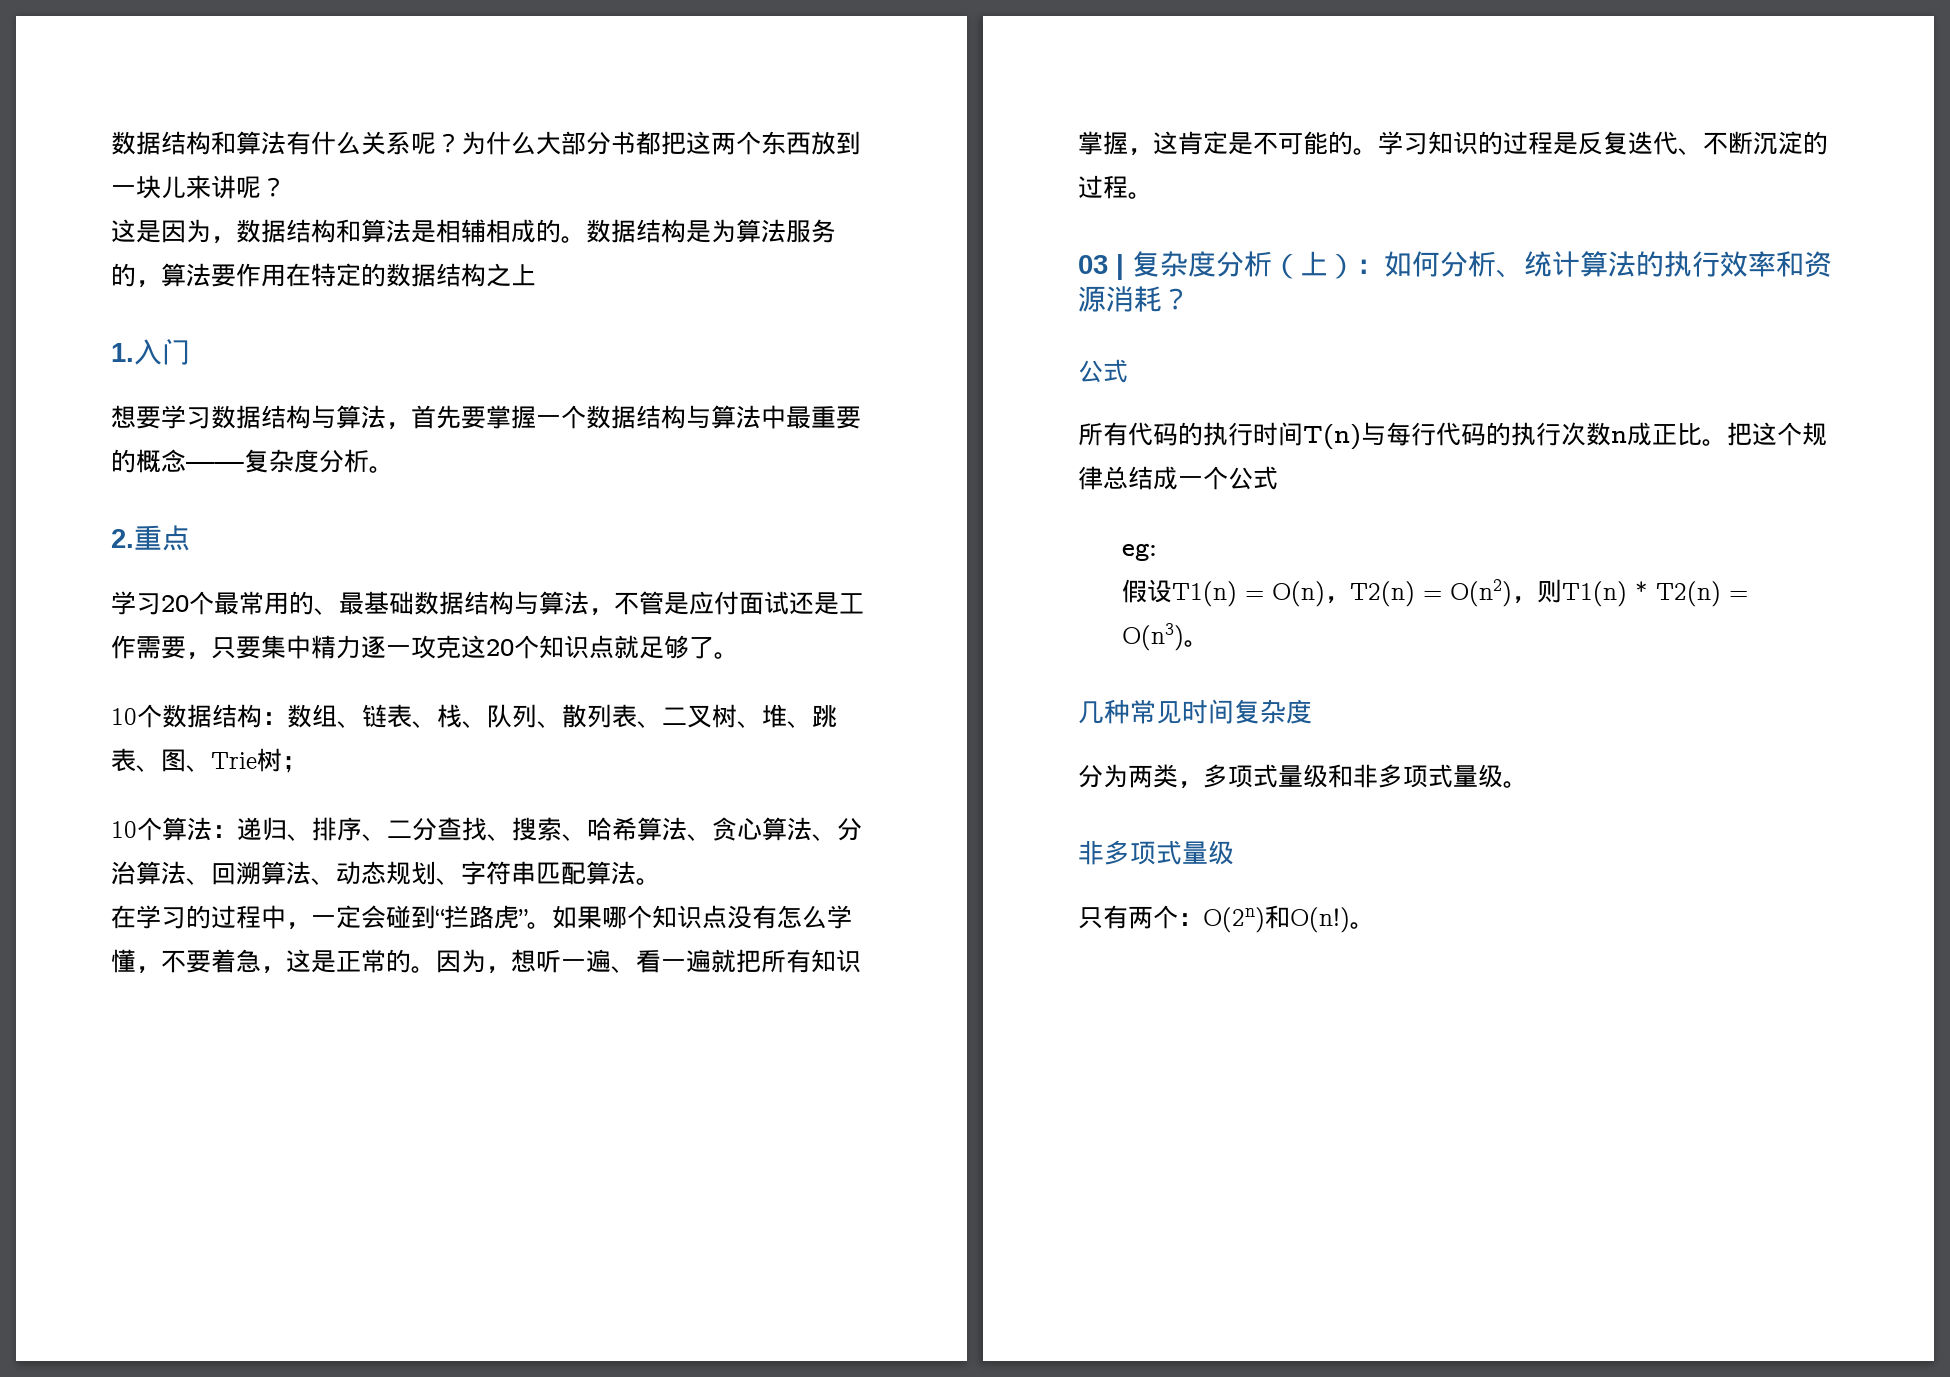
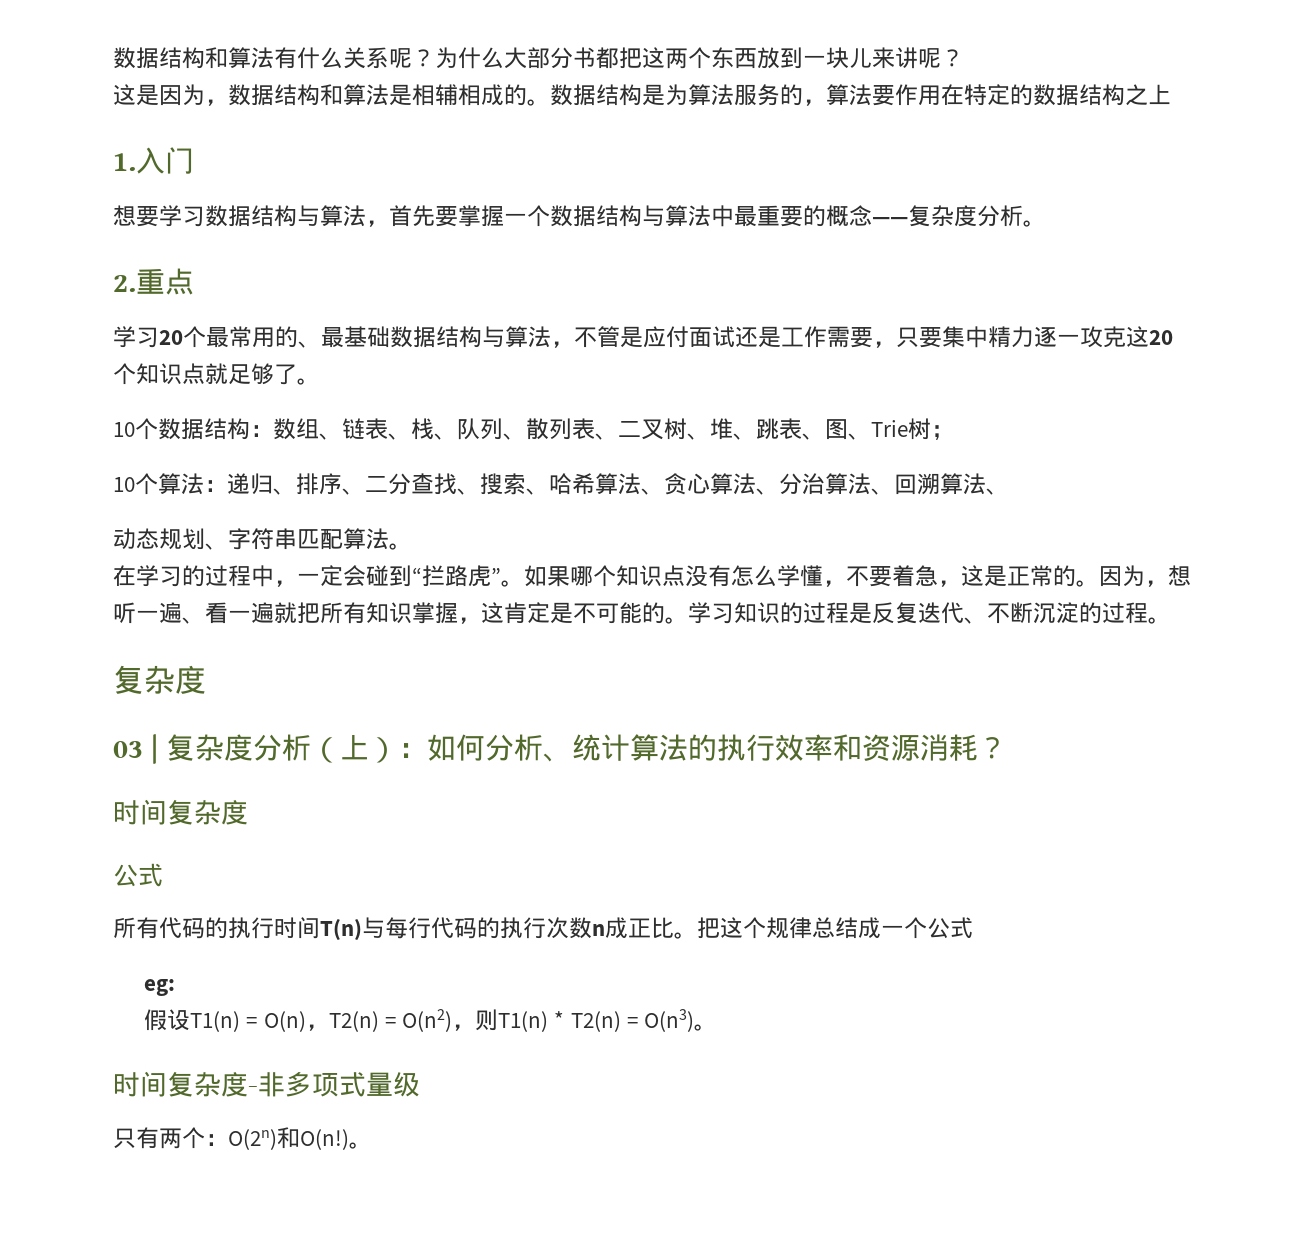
- 10个算法：递归、排序、二分查找、搜索、哈希算法、贪心算法、分治算法、回溯算法、动态规划、字符串匹配算法。
+ 10个算法：递归、排序、二分查找、搜索、哈希算法、贪心算法、分治算法、回溯算法、
+ 动态规划、字符串匹配算法。
  学习知识的过程是反复迭代、不断沉淀的过程。
+ 复杂度
  03 | 复杂度分析（上）：如何分析、统计算法的执行效率和资源消耗？
+ 时间复杂度
- 几种常见时间复杂度
- 分为两类，多项式量级和非多项式量级。
- 非多项式量级
+ 时间复杂度-非多项式量级

